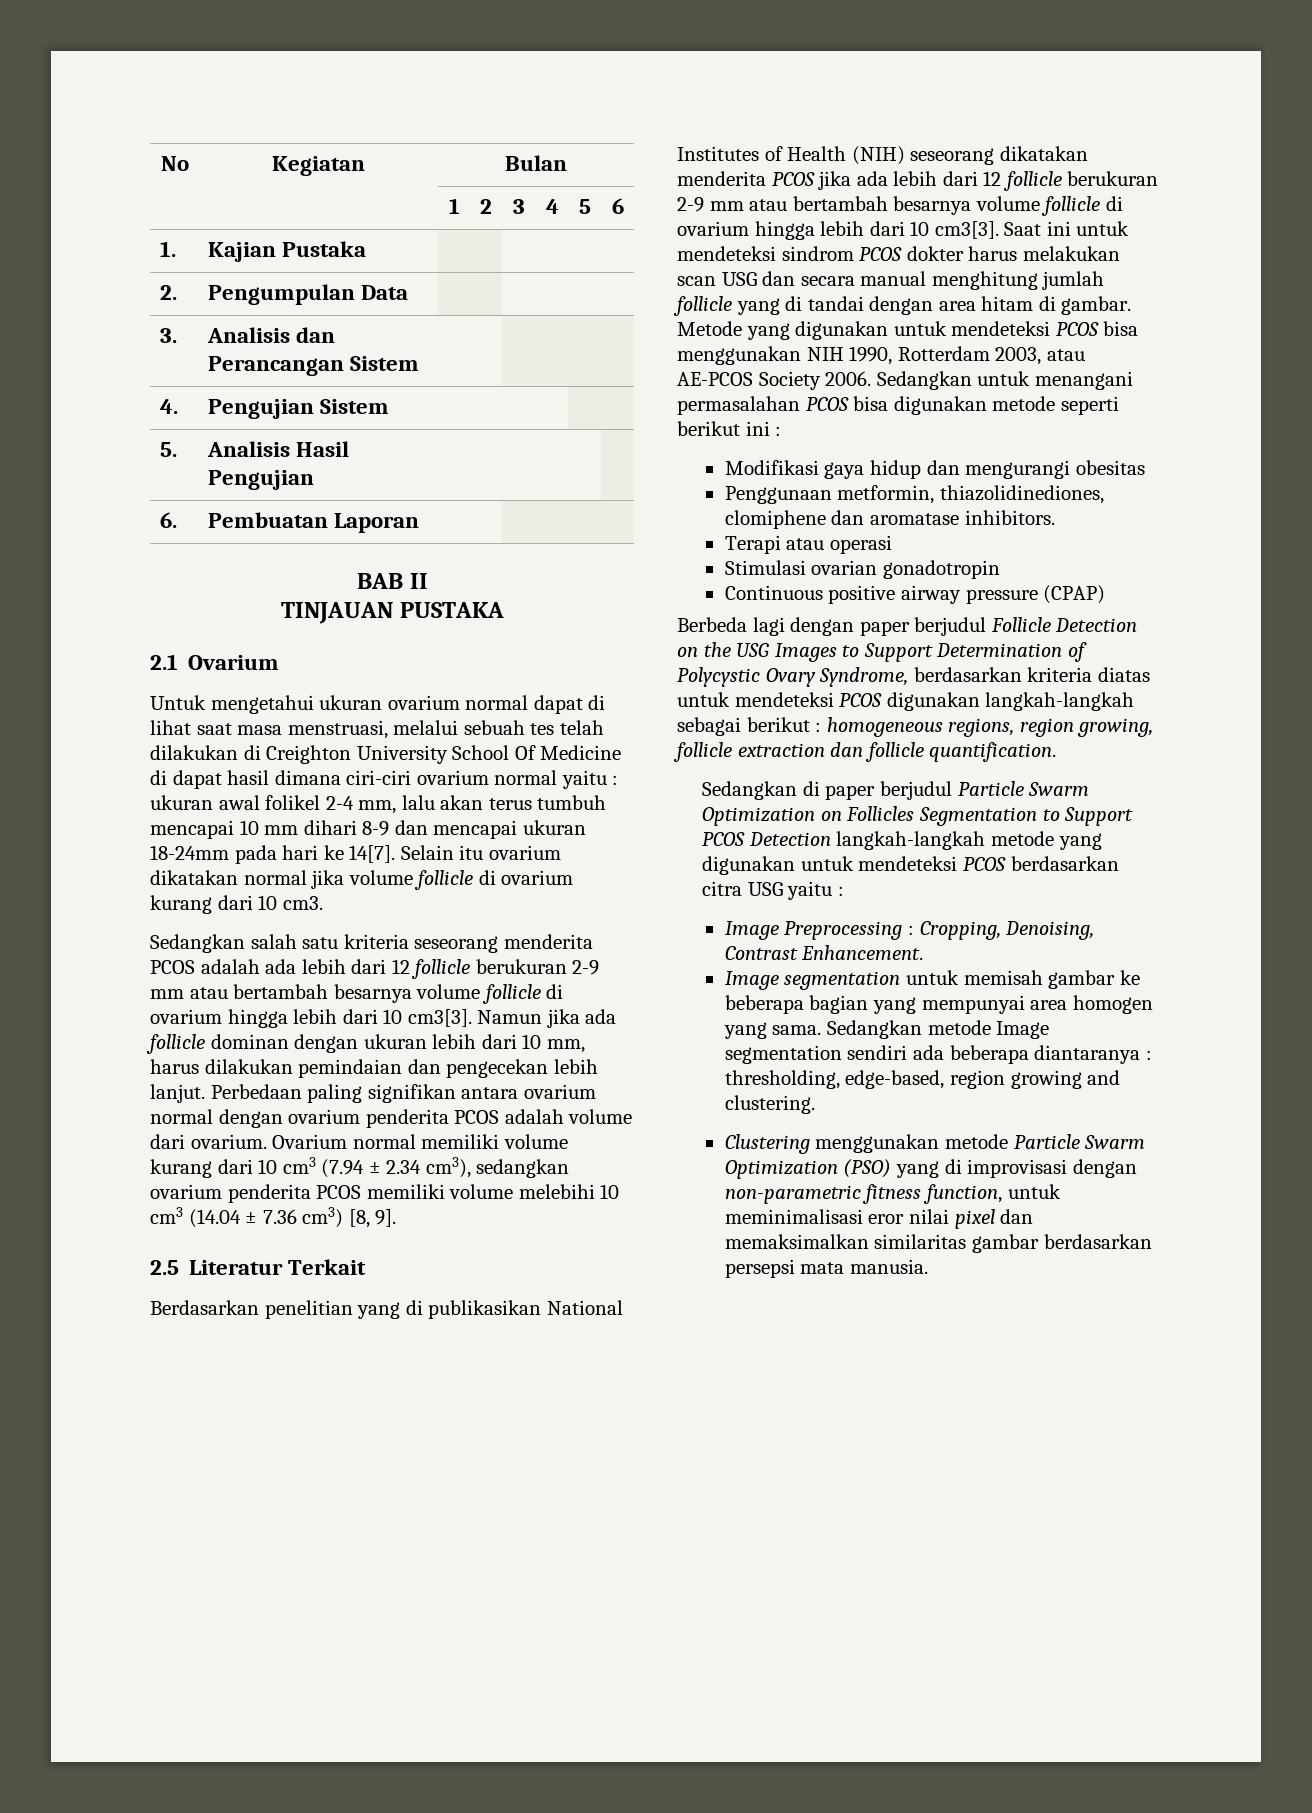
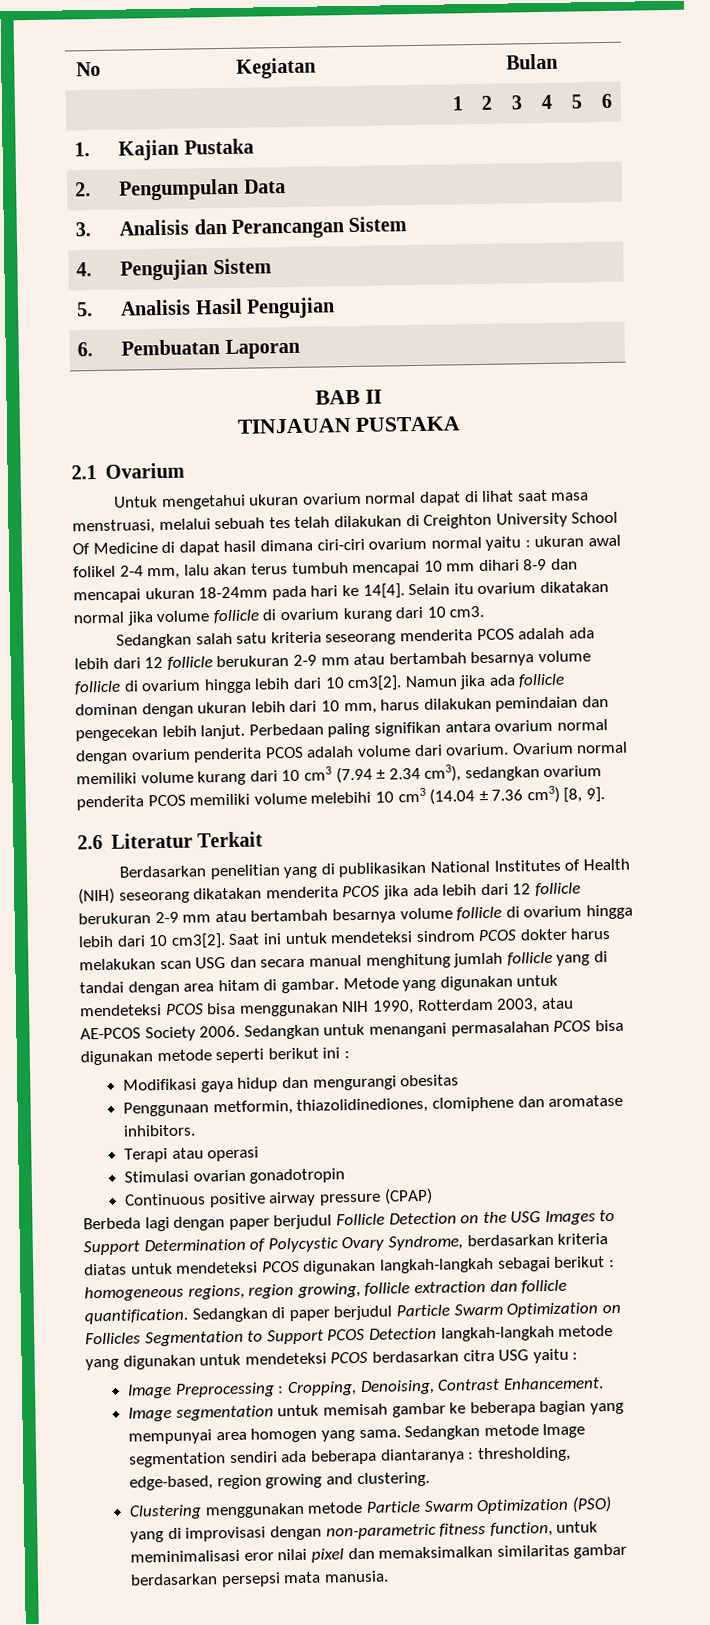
- Untuk mengetahui ukuran ovarium normal dapat di lihat saat masa menstruasi, melalui sebuah tes telah dilakukan di Creighton University School Of Medicine di dapat hasil dimana ciri-ciri ovarium normal yaitu : ukuran awal folikel 2-4 mm, lalu akan terus tumbuh mencapai 10 mm dihari 8-9 dan mencapai ukuran 18-24mm pada hari ke 14[7].
+ Untuk mengetahui ukuran ovarium normal dapat di lihat saat masa menstruasi, melalui sebuah tes telah dilakukan di Creighton University School Of Medicine di dapat hasil dimana ciri-ciri ovarium normal yaitu : ukuran awal folikel 2-4 mm, lalu akan terus tumbuh mencapai 10 mm dihari 8-9 dan mencapai ukuran 18-24mm pada hari ke 14[4].
- Sedangkan salah satu kriteria seseorang menderita PCOS adalah ada lebih dari 12 follicle berukuran 2-9 mm atau bertambah besarnya volume follicle di ovarium hingga lebih dari 10 cm3[3].
+ Sedangkan salah satu kriteria seseorang menderita PCOS adalah ada lebih dari 12 follicle berukuran 2-9 mm atau bertambah besarnya volume follicle di ovarium hingga lebih dari 10 cm3[2].
- 2.5 Literatur Terkait
+ 2.6 Literatur Terkait
- Berdasarkan penelitian yang di publikasikan National Institutes of Health (NIH) seseorang dikatakan menderita PCOS jika ada lebih dari 12 follicle berukuran 2-9 mm atau bertambah besarnya volume follicle di ovarium hingga lebih dari 10 cm3[3].
+ Berdasarkan penelitian yang di publikasikan National Institutes of Health (NIH) seseorang dikatakan menderita PCOS jika ada lebih dari 12 follicle berukuran 2-9 mm atau bertambah besarnya volume follicle di ovarium hingga lebih dari 10 cm3[2].
- homogeneous regions, region growing, follicle extraction dan follicle quantification.
- Sedangkan di paper berjudul Particle Swarm Optimization on Follicles Segmentation to Support PCOS Detection langkah-langkah metode yang digunakan untuk mendeteksi PCOS berdasarkan citra USG yaitu :
+ homogeneous regions, region growing, follicle extraction dan follicle quantification. Sedangkan di paper berjudul Particle Swarm Optimization on Follicles Segmentation to Support PCOS Detection langkah-langkah metode yang digunakan untuk mendeteksi PCOS berdasarkan citra USG yaitu :

